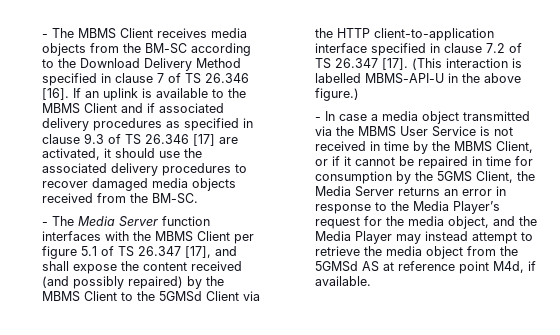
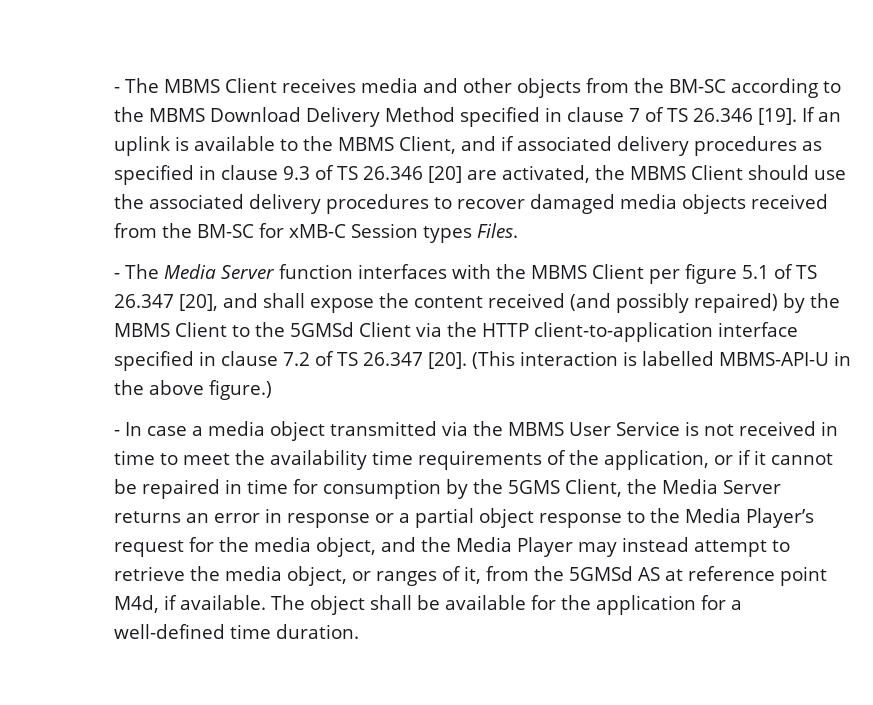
- - The MBMS Client receives media objects from the BM-SC according to the Download Delivery Method specified in clause 7 of TS 26.346 [16].
+ - The MBMS Client receives media and other objects from the BM-SC according to the MBMS Download Delivery Method specified in clause 7 of TS 26.346 [19].
- If an uplink is available to the MBMS Client and if associated delivery procedures as specified in clause 9.3 of TS 26.346 [17] are activated, it should use the associated delivery procedures to recover damaged media objects received from the BM-SC.
+ If an uplink is available to the MBMS Client, and if associated delivery procedures as specified in clause 9.3 of TS 26.346 [20] are activated, the MBMS Client should use the associated delivery procedures to recover damaged media objects received from the BM-SC for xMB-C Session types Files.
- - The Media Server function interfaces with the MBMS Client per figure 5.1 of TS 26.347 [17], and shall expose the content received (and possibly repaired) by the MBMS Client to the 5GMSd Client via the HTTP client-to-application interface specified in clause 7.2 of TS 26.347 [17].
+ - The Media Server function interfaces with the MBMS Client per figure 5.1 of TS 26.347 [20], and shall expose the content received (and possibly repaired) by the MBMS Client to the 5GMSd Client via the HTTP client-to-application interface specified in clause 7.2 of TS 26.347 [20].
- - In case a media object transmitted via the MBMS User Service is not received in time by the MBMS Client, or if it cannot be repaired in time for consumption by the 5GMS Client, the Media Server returns an error in response to the Media Player’s request for the media object, and the Media Player may instead attempt to retrieve the media object from the 5GMSd AS at reference point M4d, if available.
+ - In case a media object transmitted via the MBMS User Service is not received in time to meet the availability time requirements of the application, or if it cannot be repaired in time for consumption by the 5GMS Client, the Media Server returns an error in response or a partial object response to the Media Player’s request for the media object, and the Media Player may instead attempt to retrieve the media object, or ranges of it, from the 5GMSd AS at reference point M4d, if available.
+ The object shall be available for the application for a well-defined time duration.

